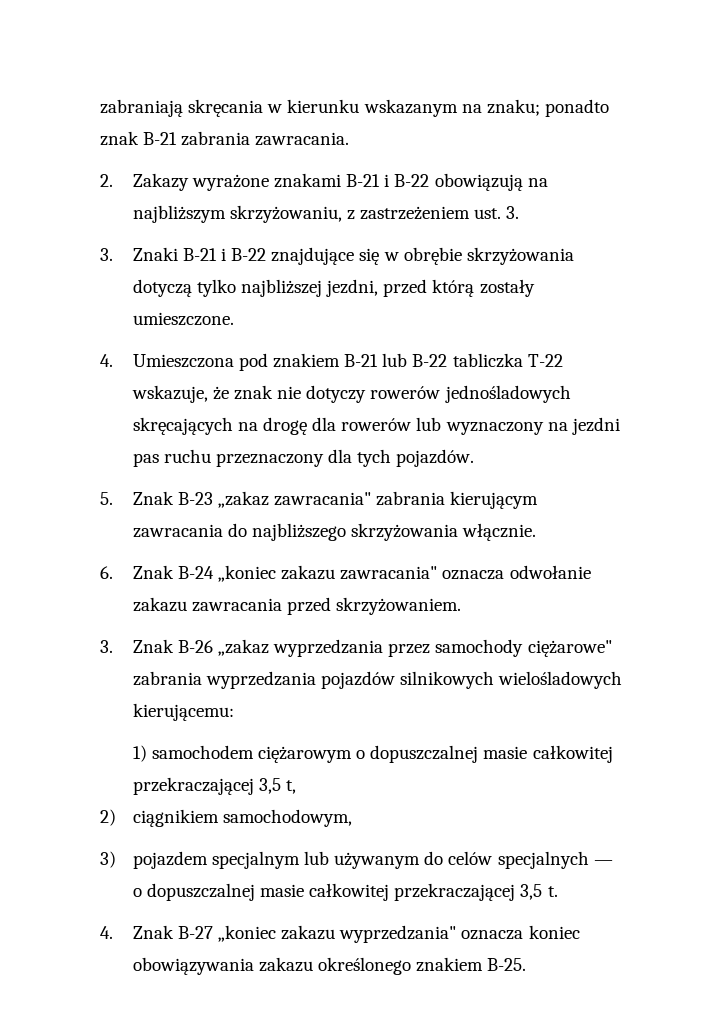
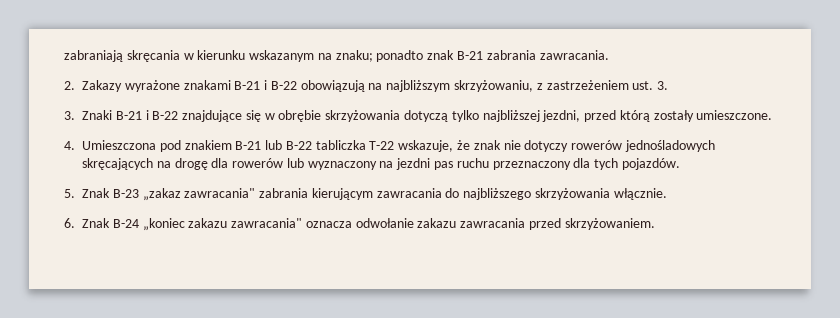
- 3. Znak B-26 „zakaz wyprzedzania przez samochody ciężarowe" zabrania wyprzedzania pojazdów silnikowych wielośladowych kierującemu:
- 1) samochodem ciężarowym o dopuszczalnej masie całkowitej przekraczającej 3,5 t,
- 2) ciągnikiem samochodowym,
- 3) pojazdem specjalnym lub używanym do celów specjalnych — o dopuszczalnej masie całkowitej przekraczającej 3,5 t.
- 4. Znak B-27 „koniec zakazu wyprzedzania" oznacza koniec obowiązywania zakazu określonego znakiem B-25.

